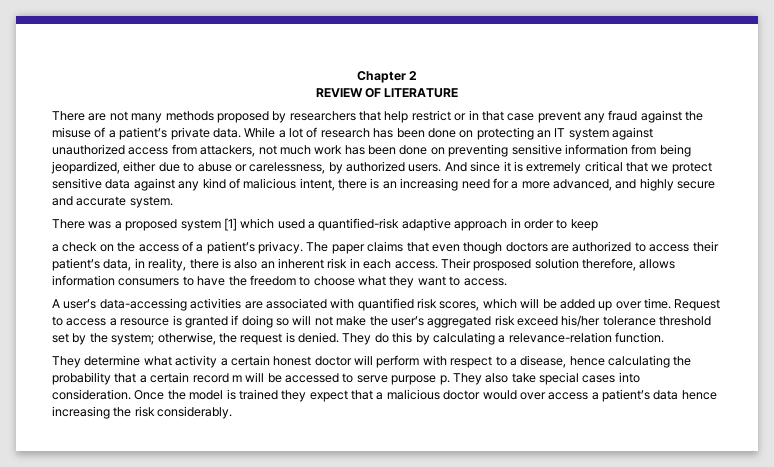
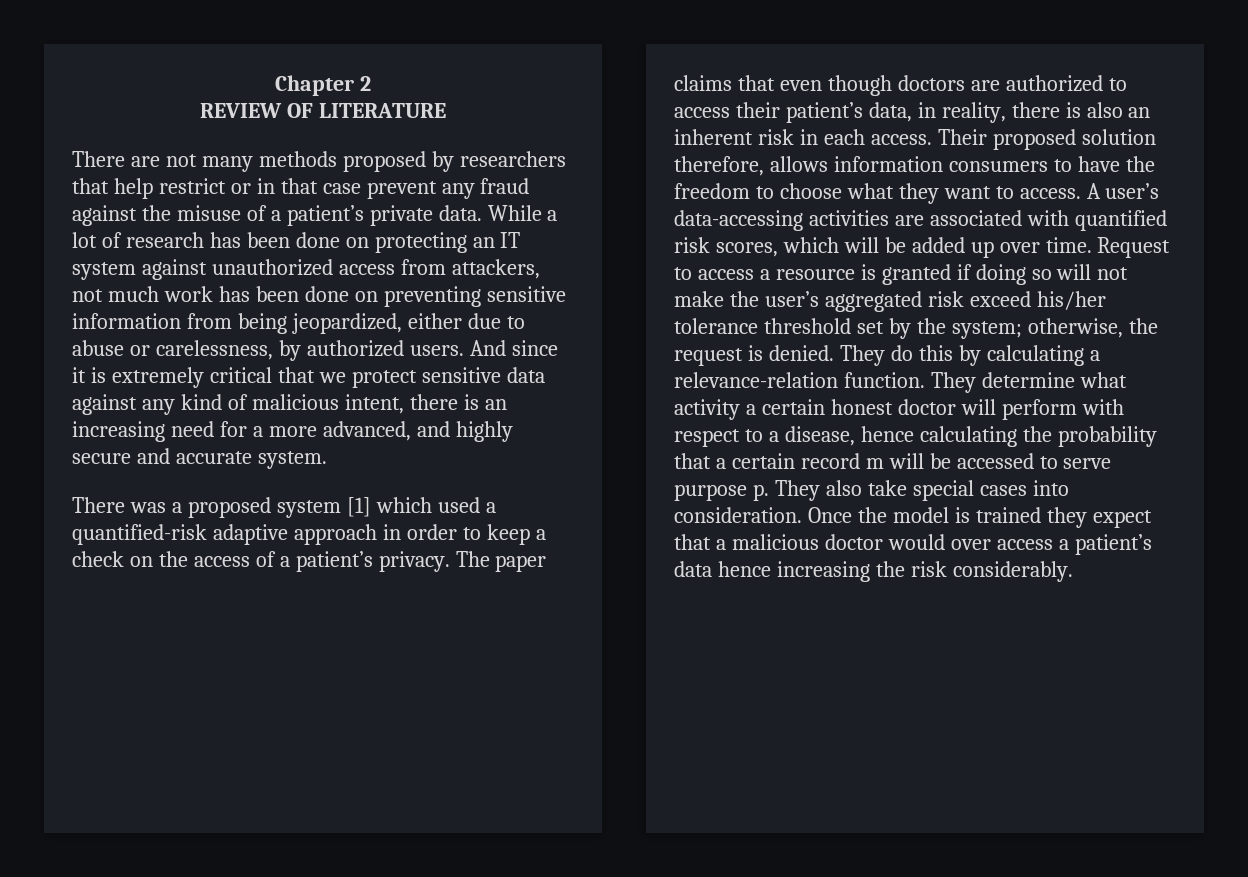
- There was a proposed system [1] which used a quantified-risk adaptive approach in order to keep
- a check on the access of a patient’s privacy.
+ There was a proposed system [1] which used a quantified-risk adaptive approach in order to keep a check on the access of a patient’s privacy.
- Their prosposed solution therefore, allows information consumers to have the freedom to choose what they want to access.
- A user’s data-accessing activities are associated with quantified risk scores, which will be added up over time.
+ Their proposed solution therefore, allows information consumers to have the freedom to choose what they want to access. A user’s data-accessing activities are associated with quantified risk scores, which will be added up over time.
- They do this by calculating a relevance-relation function.
- They determine what activity a certain honest doctor will perform with respect to a disease, hence calculating the probability that a certain record m will be accessed to serve purpose p. They also take special cases into consideration.
+ They do this by calculating a relevance-relation function. They determine what activity a certain honest doctor will perform with respect to a disease, hence calculating the probability that a certain record m will be accessed to serve purpose p. They also take special cases into consideration.

